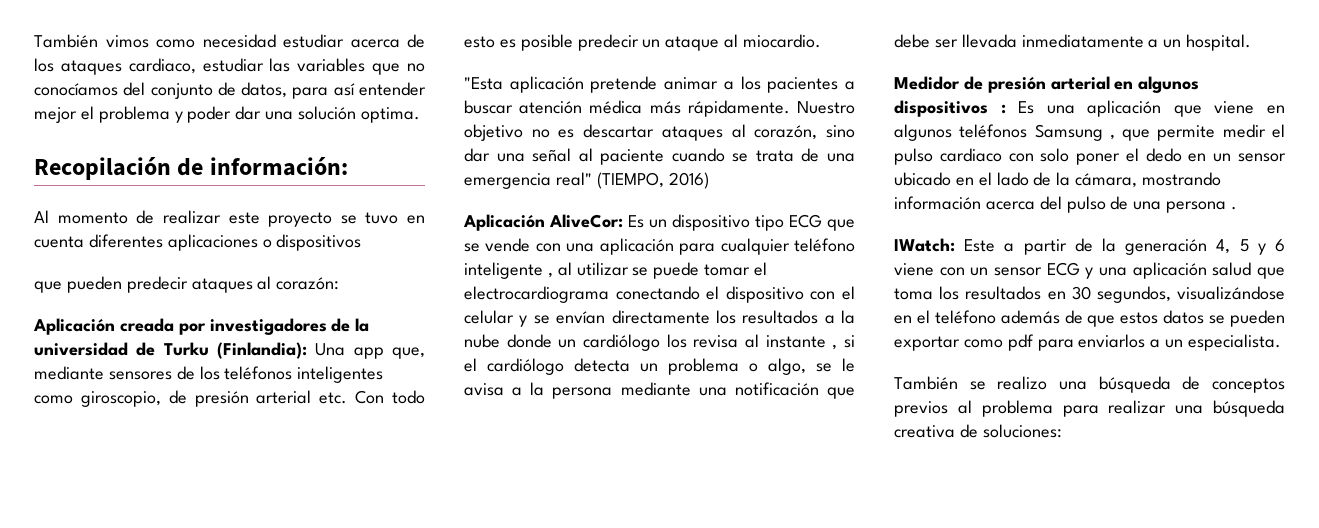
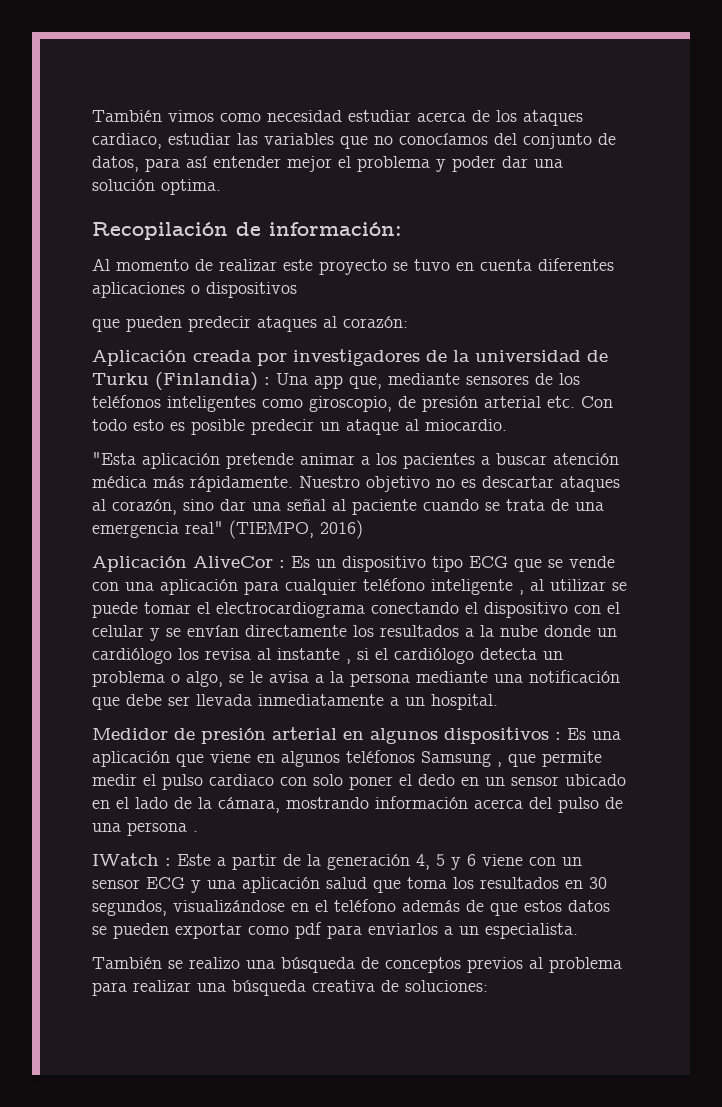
- Aplicación creada por investigadores de la universidad de Turku (Finlandia): Una app que, mediante sensores de los teléfonos inteligentes como giroscopio, de presión arterial etc. Con todo esto es posible predecir un ataque al miocardio.
+ Aplicación creada por investigadores de la universidad de Turku (Finlandia) : Una app que, mediante sensores de los teléfonos inteligentes como giroscopio, de presión arterial etc. Con todo esto es posible predecir un ataque al miocardio.
- Aplicación AliveCor:
+ Aplicación AliveCor :
- IWatch: Este a partir de la generación 4, 5 y 6 viene con un sensor ECG y una aplicación salud que toma los resultados en 30 segundos, visualizándose en el teléfono además de que estos datos se pueden exportar como pdf para enviarlos a un especialista.
+ IWatch : Este a partir de la generación 4, 5 y 6 viene con un sensor ECG y una aplicación salud que toma los resultados en 30 segundos, visualizándose en el teléfono además de que estos datos se pueden exportar como pdf para enviarlos a un especialista.

